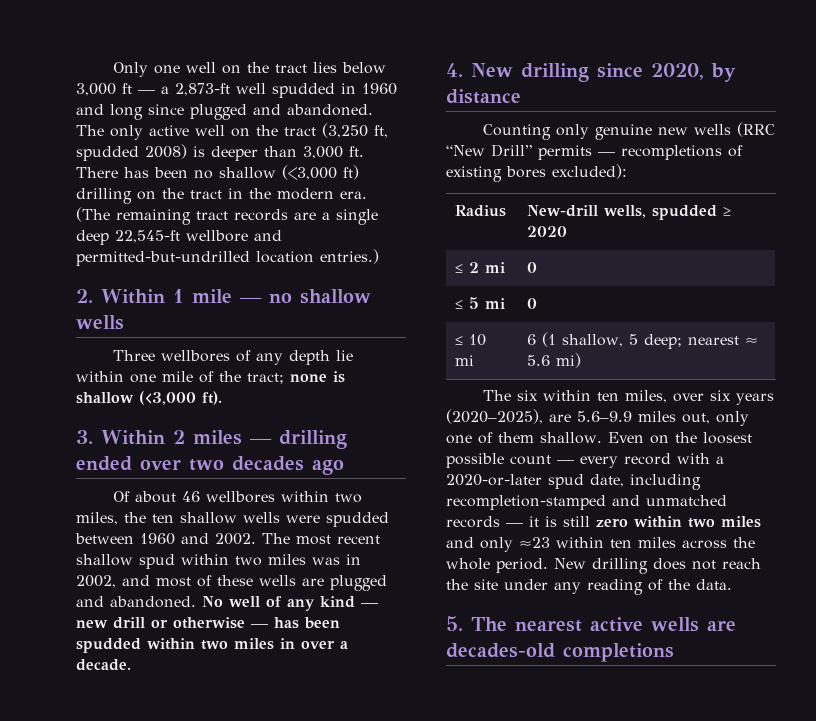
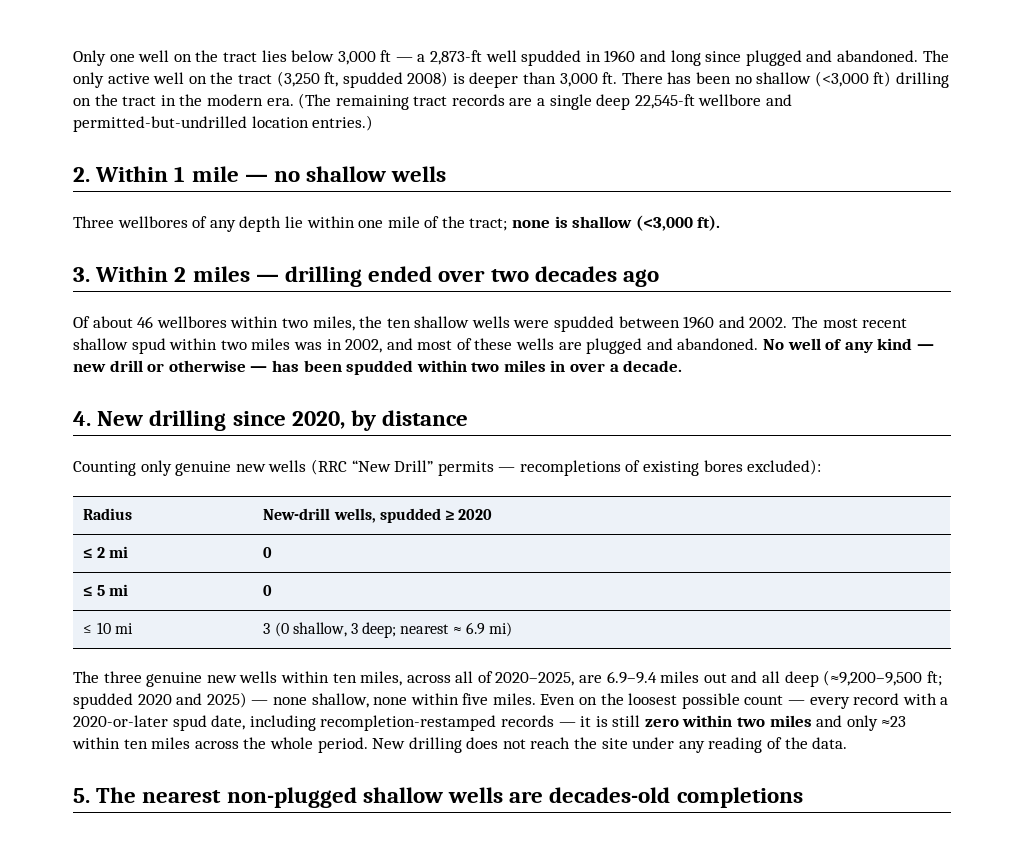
- ≤ 10 mi | 6 (1 shallow, 5 deep; nearest ≈ 5.6 mi)
+ ≤ 10 mi | 3 (0 shallow, 3 deep; nearest ≈ 6.9 mi)
- The six within ten miles, over six years (2020–2025), are 5.6–9.9 miles out, only one of them shallow.
+ The three genuine new wells within ten miles, across all of 2020–2025, are 6.9–9.4 miles out and all deep (≈9,200–9,500 ft; spudded 2020 and 2025) — none shallow, none within five miles.
- Even on the loosest possible count — every record with a 2020-or-later spud date, including recompletion-stamped and unmatched records — it is still zero within two miles and only ≈23 within ten miles across the whole period.
+ Even on the loosest possible count — every record with a 2020-or-later spud date, including recompletion-restamped records — it is still zero within two miles and only ≈23 within ten miles across the whole period.
- 5. The nearest active wells are decades-old completions
+ 5. The nearest non-plugged shallow wells are decades-old completions

